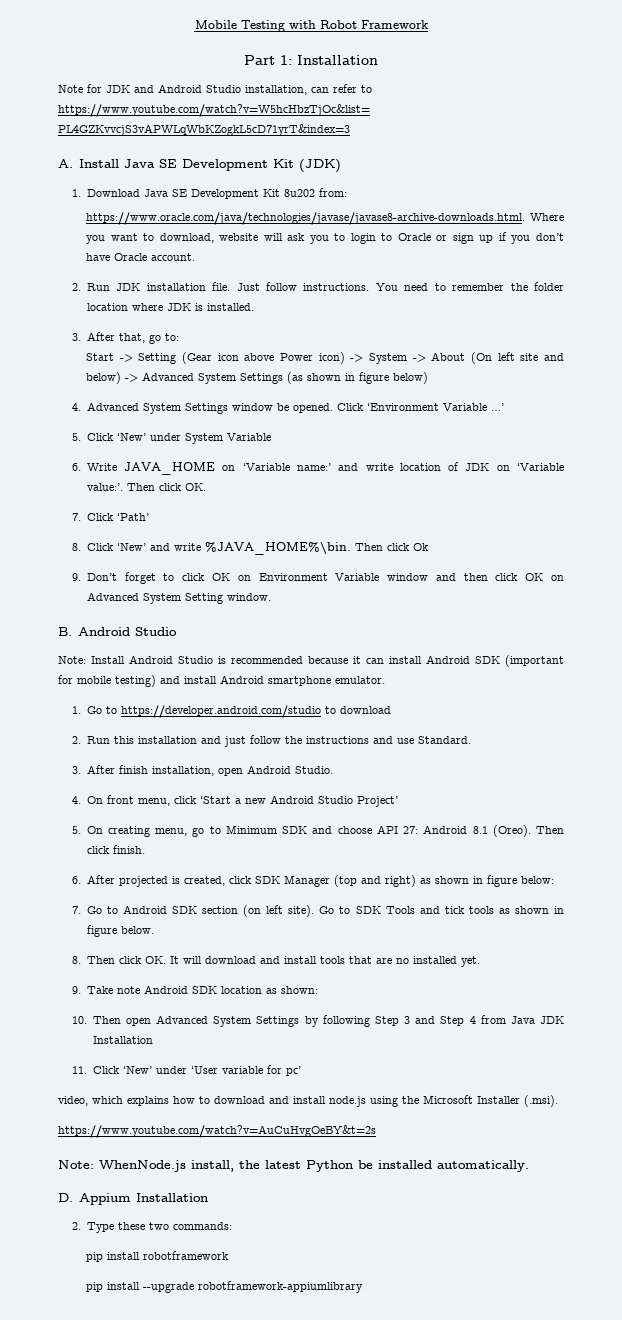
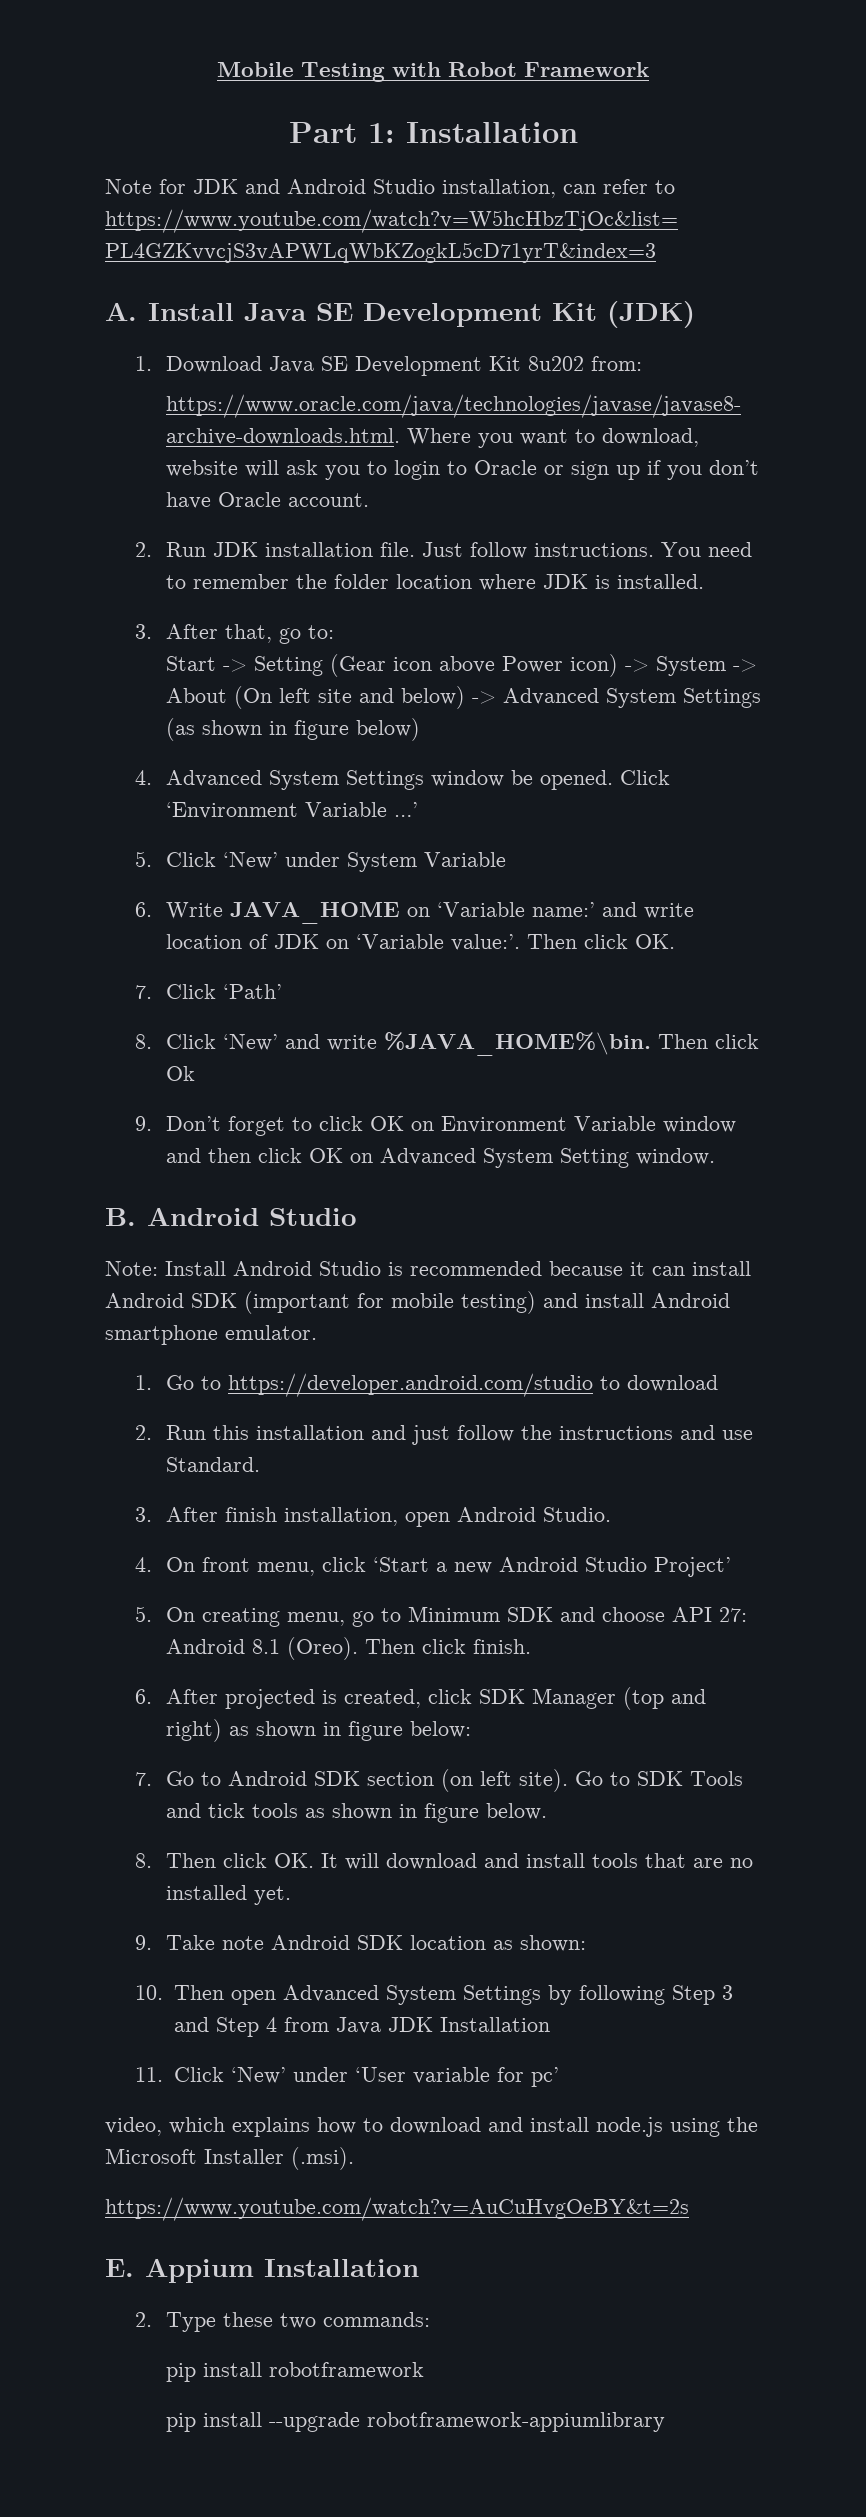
- Note: WhenNode.js install, the latest Python be installed automatically.
- D. Appium Installation
+ E. Appium Installation

